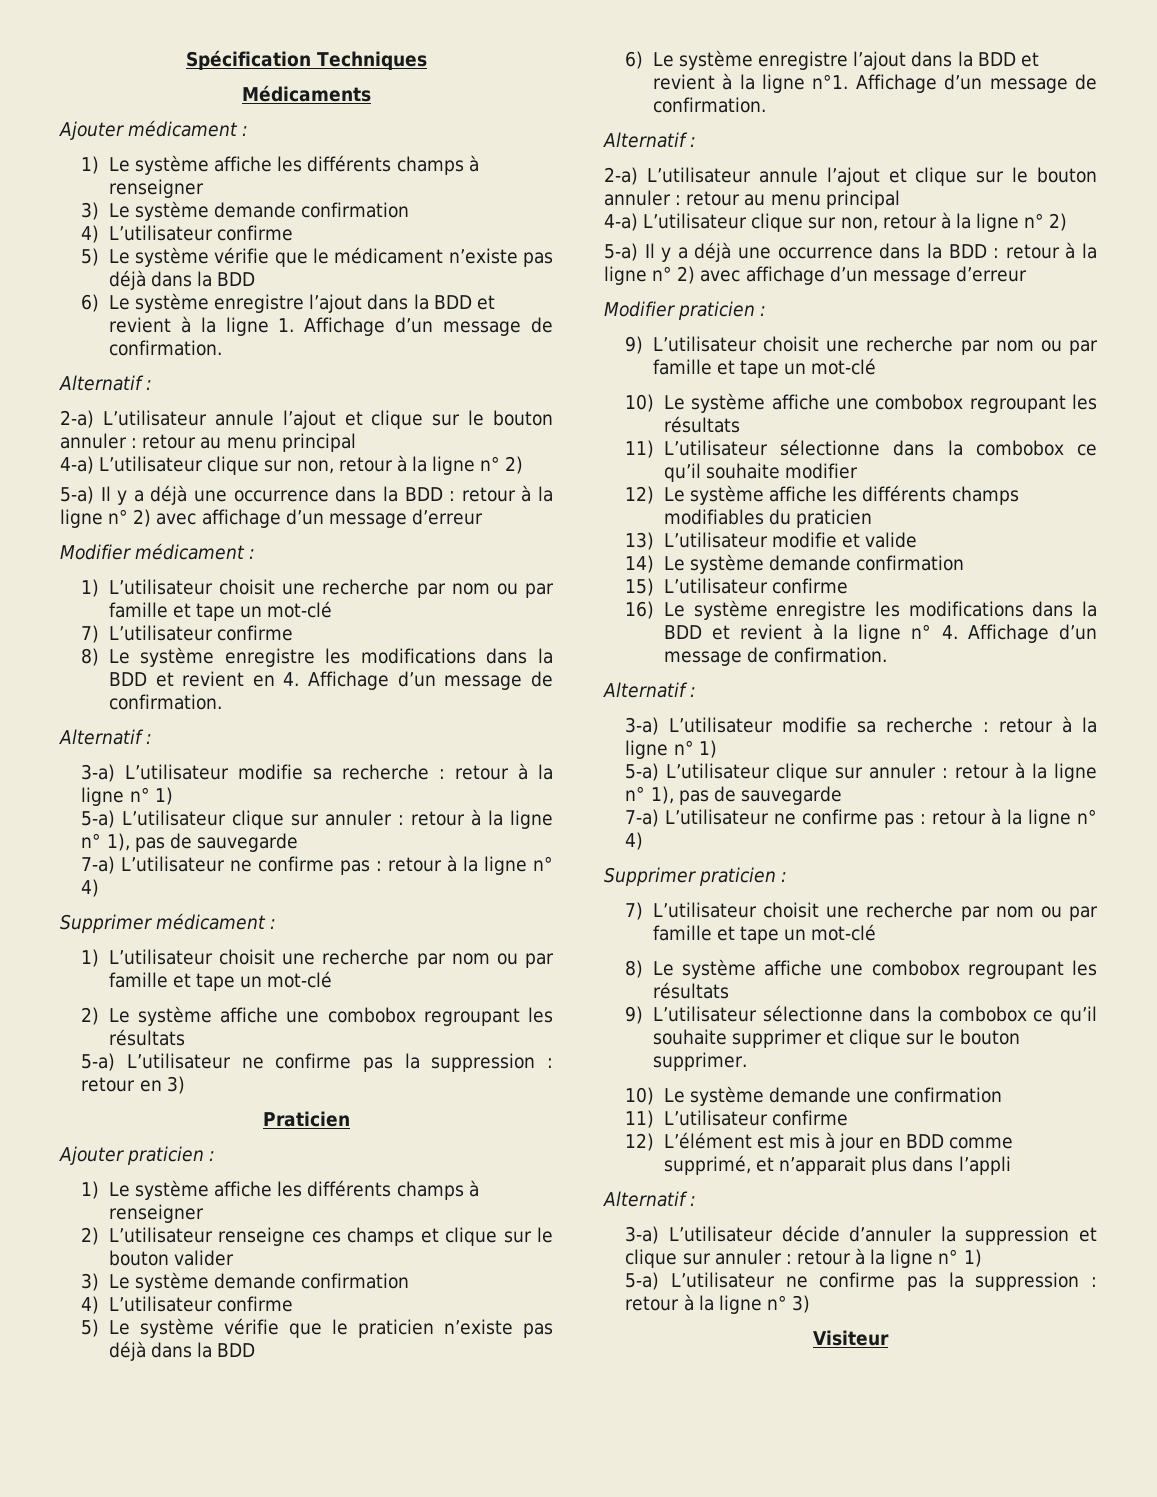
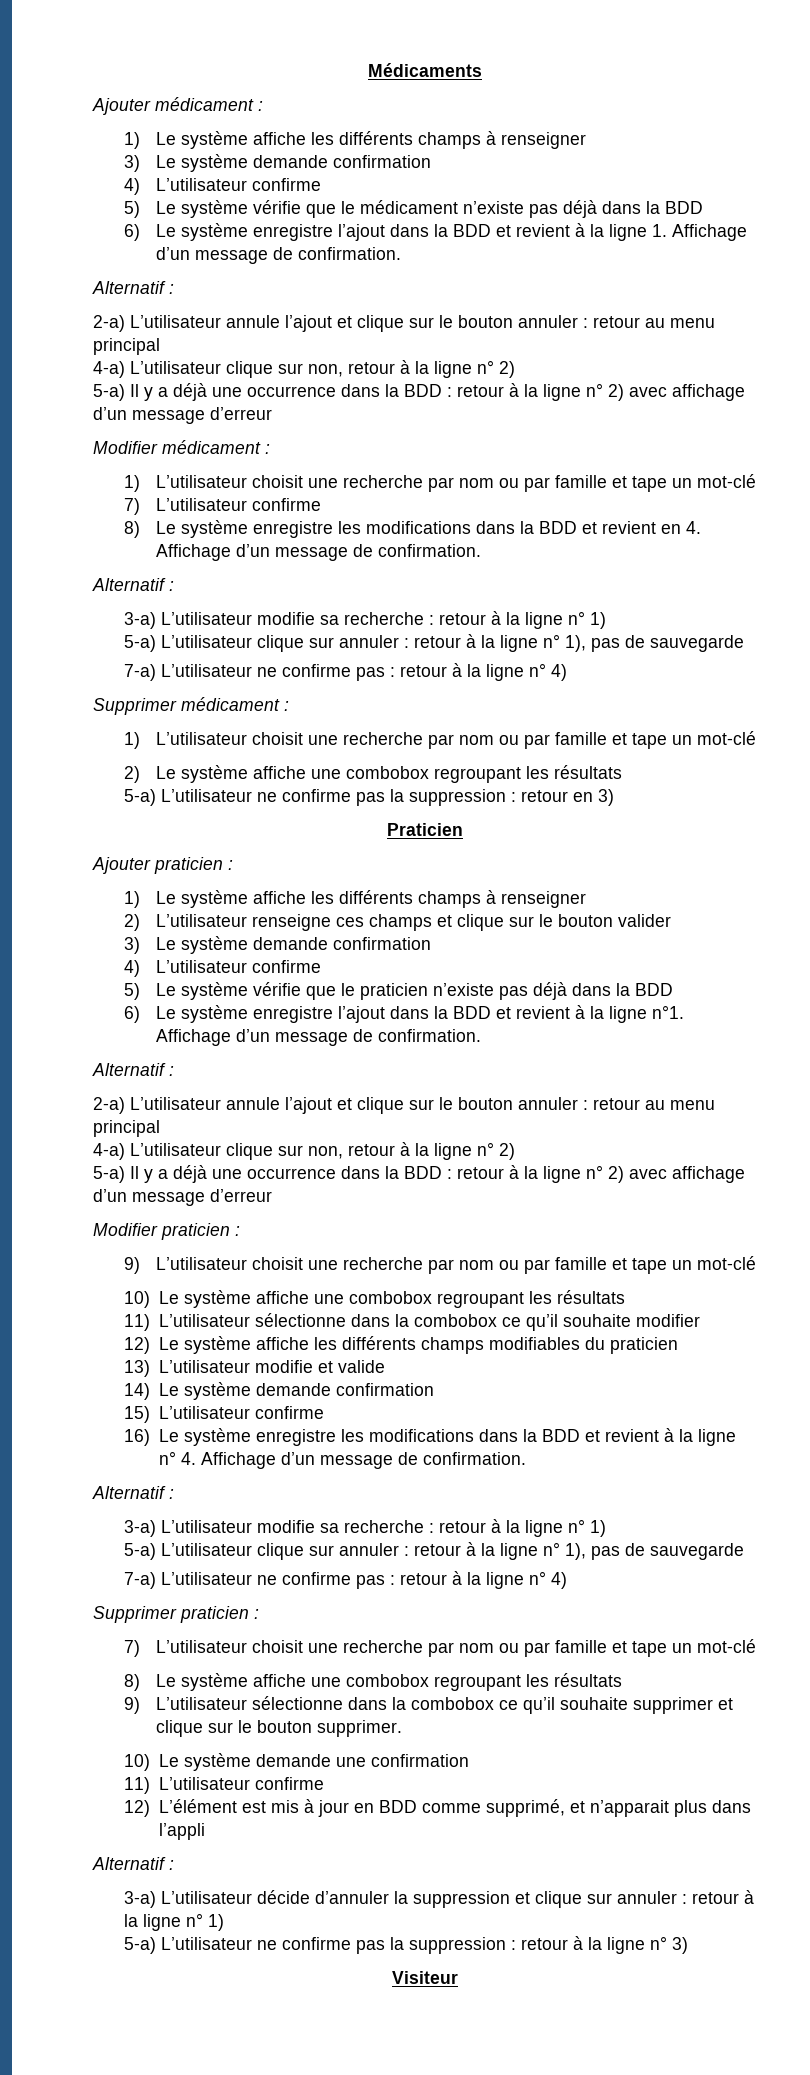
- Spécification Techniques

